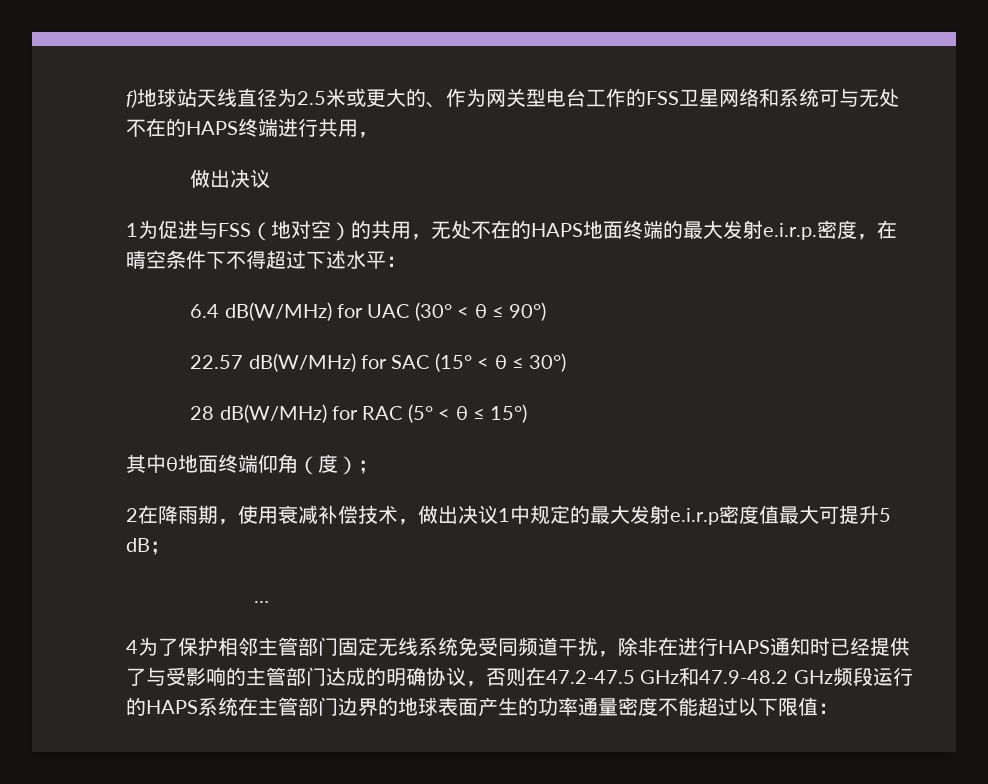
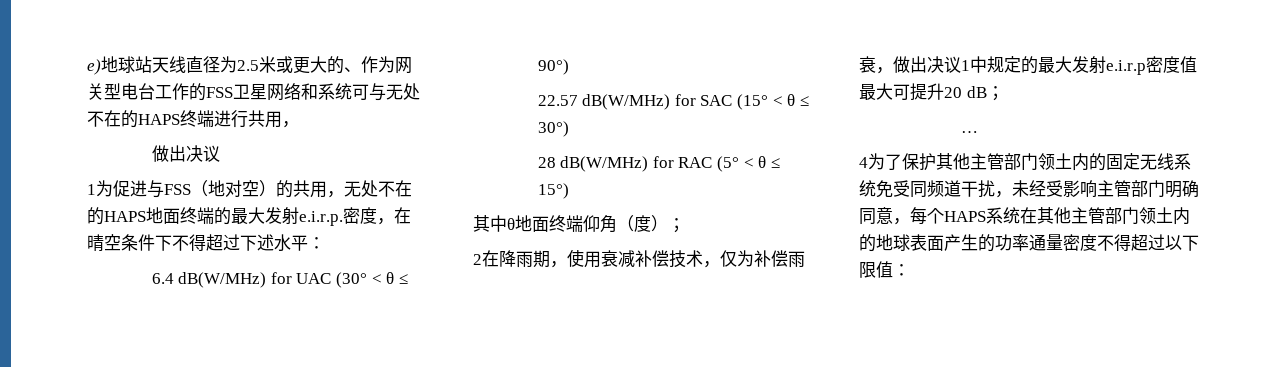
- f)地球站天线直径为2.5米或更大的、作为网关型电台工作的FSS卫星网络和系统可与无处不在的HAPS终端进行共用，
+ e)地球站天线直径为2.5米或更大的、作为网关型电台工作的FSS卫星网络和系统可与无处不在的HAPS终端进行共用，
- 2在降雨期，使用衰减补偿技术，做出决议1中规定的最大发射e.i.r.p密度值最大可提升5 dB；
+ 2在降雨期，使用衰减补偿技术，仅为补偿雨衰，做出决议1中规定的最大发射e.i.r.p密度值最大可提升20 dB；
- 4为了保护相邻主管部门固定无线系统免受同频道干扰，除非在进行HAPS通知时已经提供了与受影响的主管部门达成的明确协议，否则在47.2-47.5 GHz和47.9-48.2 GHz频段运行的HAPS系统在主管部门边界的地球表面产生的功率通量密度不能超过以下限值：
+ 4为了保护其他主管部门领土内的固定无线系统免受同频道干扰，未经受影响主管部门明确同意，每个HAPS系统在其他主管部门领土内的地球表面产生的功率通量密度不得超过以下限值：

